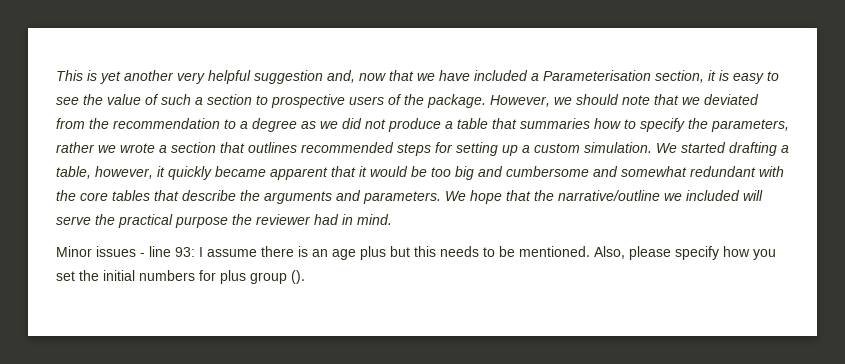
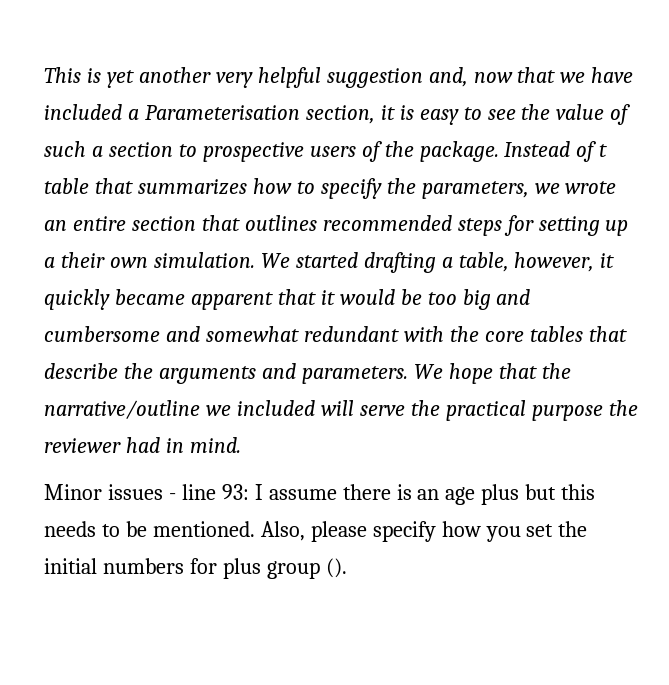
- However, we should note that we deviated from the recommendation to a degree as we did not produce a table that summaries how to specify the parameters, rather we wrote a section that outlines recommended steps for setting up a custom simulation.
+ Instead of t table that summarizes how to specify the parameters, we wrote an entire section that outlines recommended steps for setting up a their own simulation.

